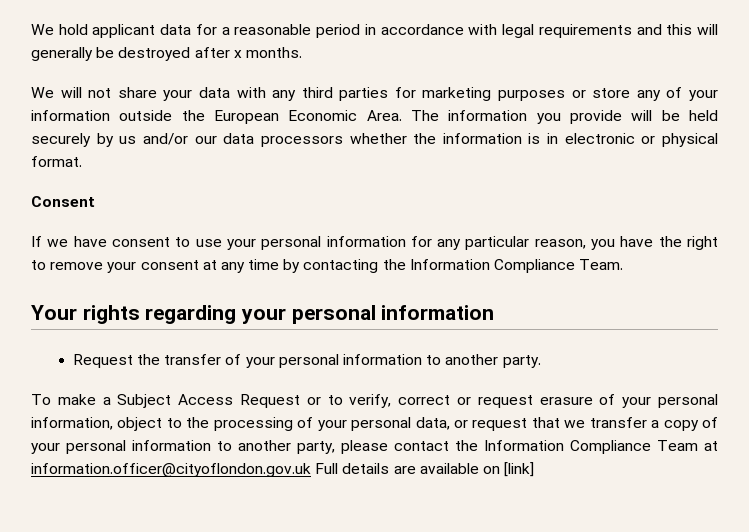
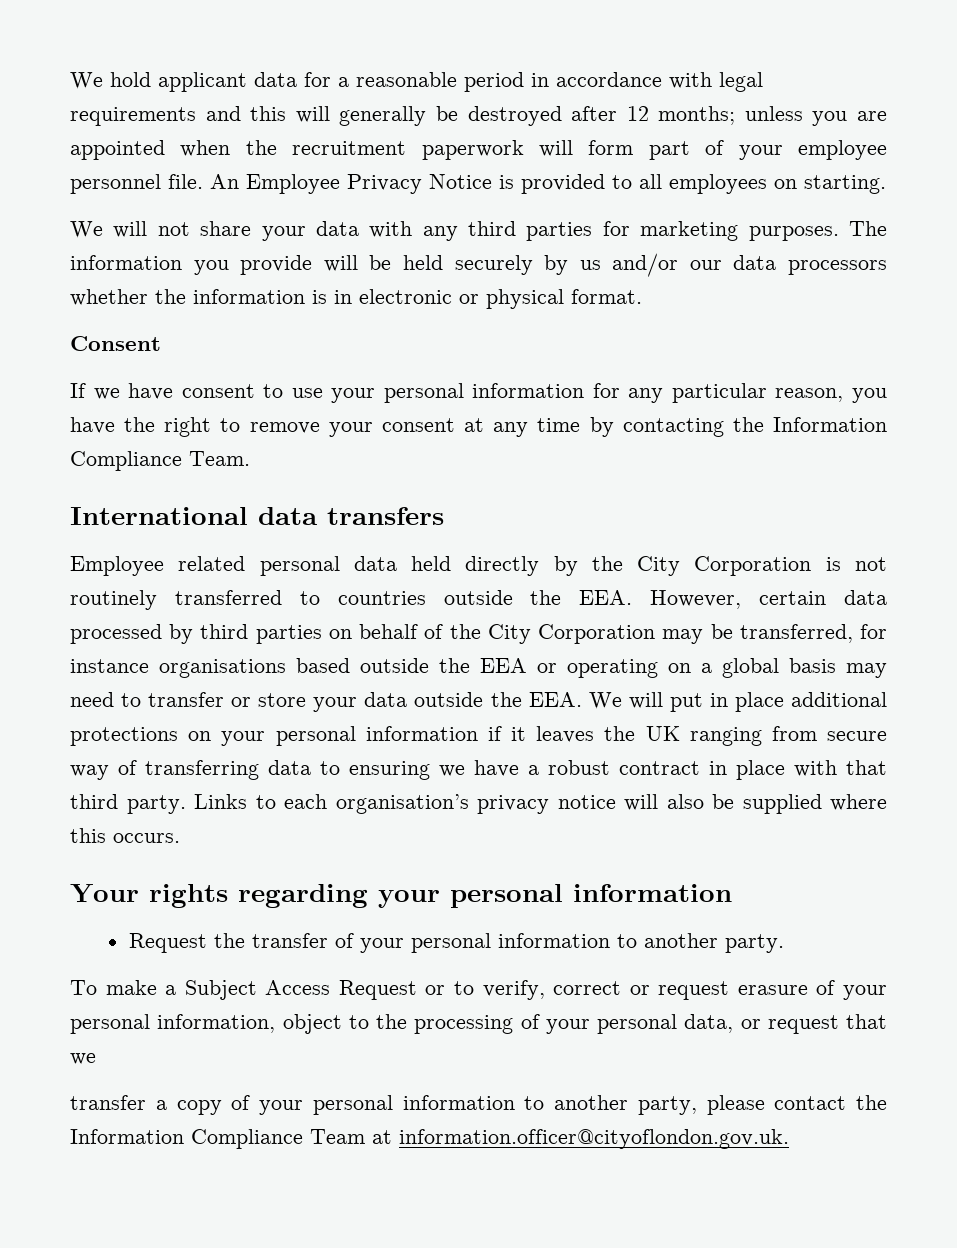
- We hold applicant data for a reasonable period in accordance with legal requirements and this will generally be destroyed after x months.
+ We hold applicant data for a reasonable period in accordance with legal requirements and this will generally be destroyed after 12 months; unless you are appointed when the recruitment paperwork will form part of your employee personnel file. An Employee Privacy Notice is provided to all employees on starting.
- We will not share your data with any third parties for marketing purposes or store any of your information outside the European Economic Area.
+ We will not share your data with any third parties for marketing purposes.
+ International data transfers
+ Employee related personal data held directly by the City Corporation is not routinely transferred to countries outside the EEA. However, certain data processed by third parties on behalf of the City Corporation may be transferred, for instance organisations based outside the EEA or operating on a global basis may need to transfer or store your data outside the EEA. We will put in place additional protections on your personal information if it leaves the UK ranging from secure way of transferring data to ensuring we have a robust contract in place with that third party. Links to each organisation’s privacy notice will also be supplied where this occurs.
- To make a Subject Access Request or to verify, correct or request erasure of your personal information, object to the processing of your personal data, or request that we transfer a copy of your personal information to another party, please contact the Information Compliance Team at information.officer@cityoflondon.gov.uk Full details are available on [link]
+ To make a Subject Access Request or to verify, correct or request erasure of your personal information, object to the processing of your personal data, or request that we
+ transfer a copy of your personal information to another party, please contact the Information Compliance Team at information.officer@cityoflondon.gov.uk.

